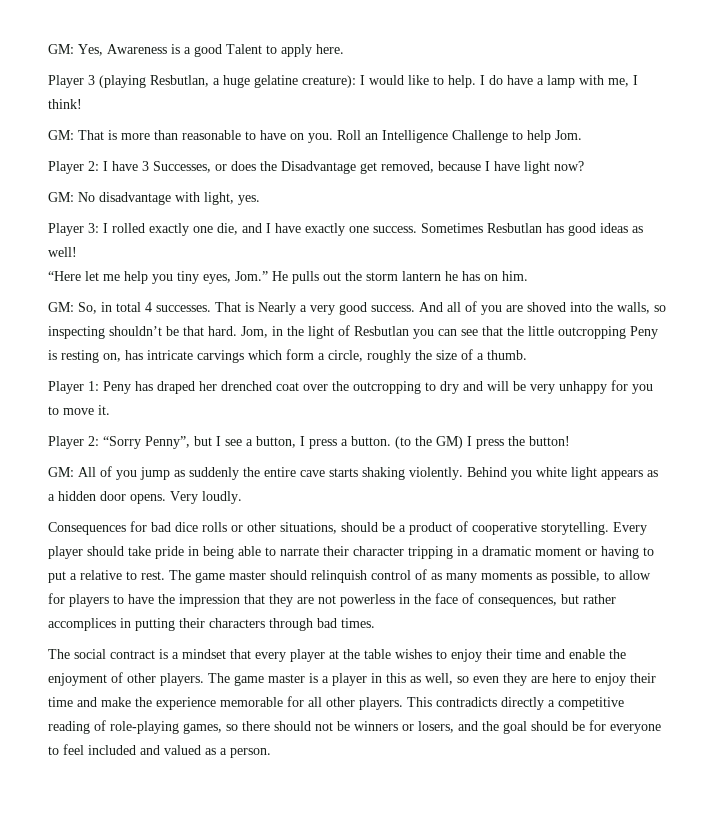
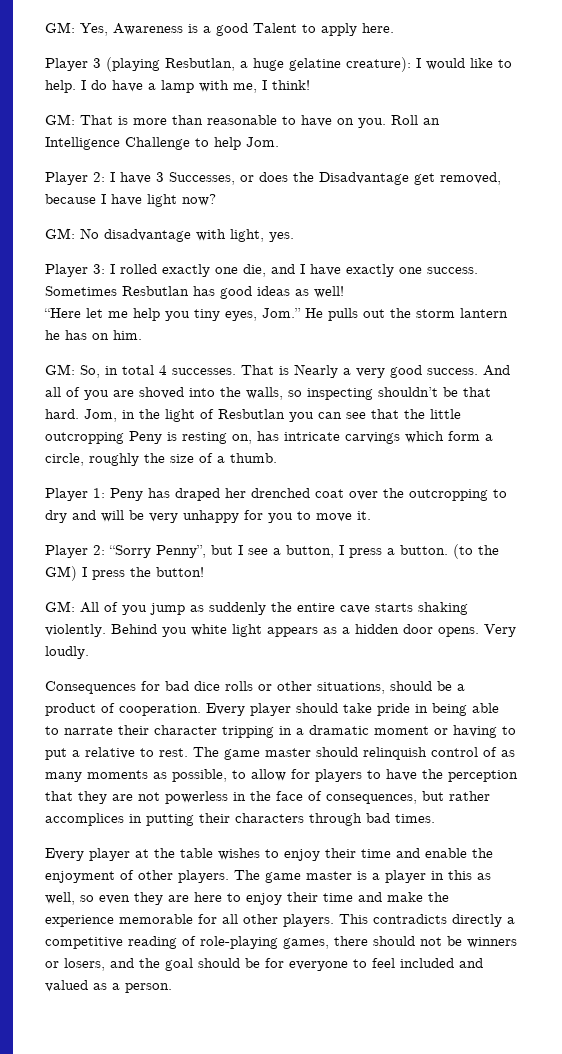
- Consequences for bad dice rolls or other situations, should be a product of cooperative storytelling.
+ Consequences for bad dice rolls or other situations, should be a product of cooperation.
- The game master should relinquish control of as many moments as possible, to allow for players to have the impression that they are not powerless in the face of consequences, but rather accomplices in putting their characters through bad times.
+ The game master should relinquish control of as many moments as possible, to allow for players to have the perception that they are not powerless in the face of consequences, but rather accomplices in putting their characters through bad times.
- The social contract is a mindset that every player at the table wishes to enjoy their time and enable the enjoyment of other players.
+ Every player at the table wishes to enjoy their time and enable the enjoyment of other players.
- This contradicts directly a competitive reading of role-playing games, so there should not be winners or losers, and the goal should be for everyone to feel included and valued as a person.
+ This contradicts directly a competitive reading of role-playing games, there should not be winners or losers, and the goal should be for everyone to feel included and valued as a person.

